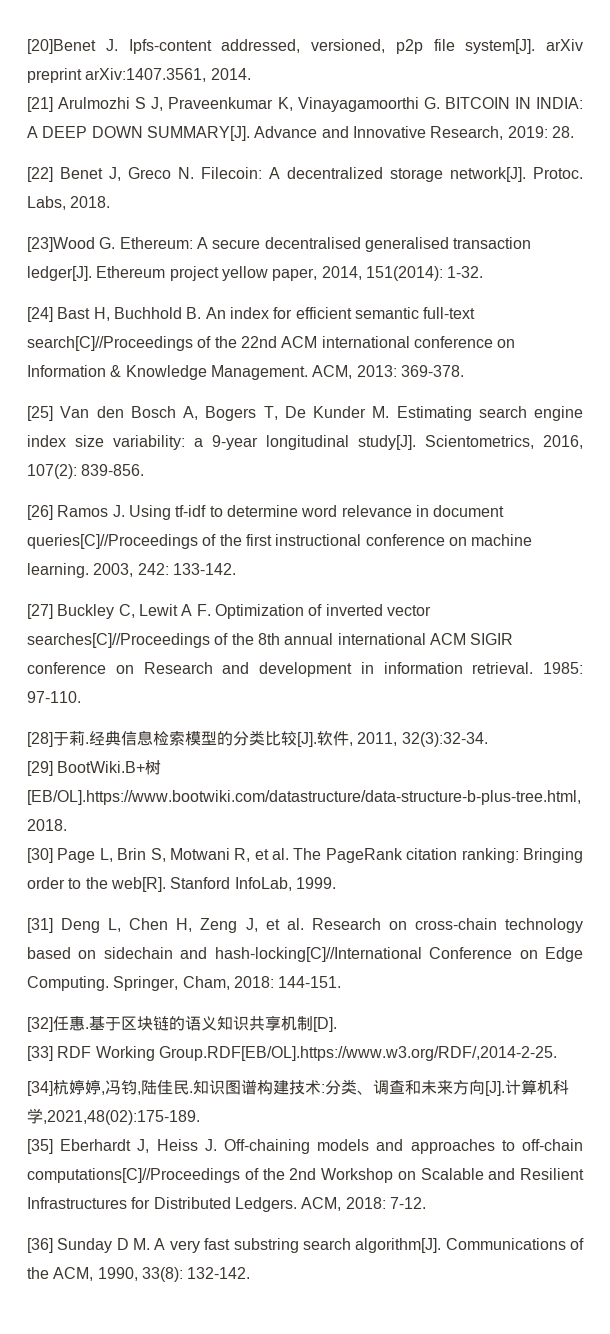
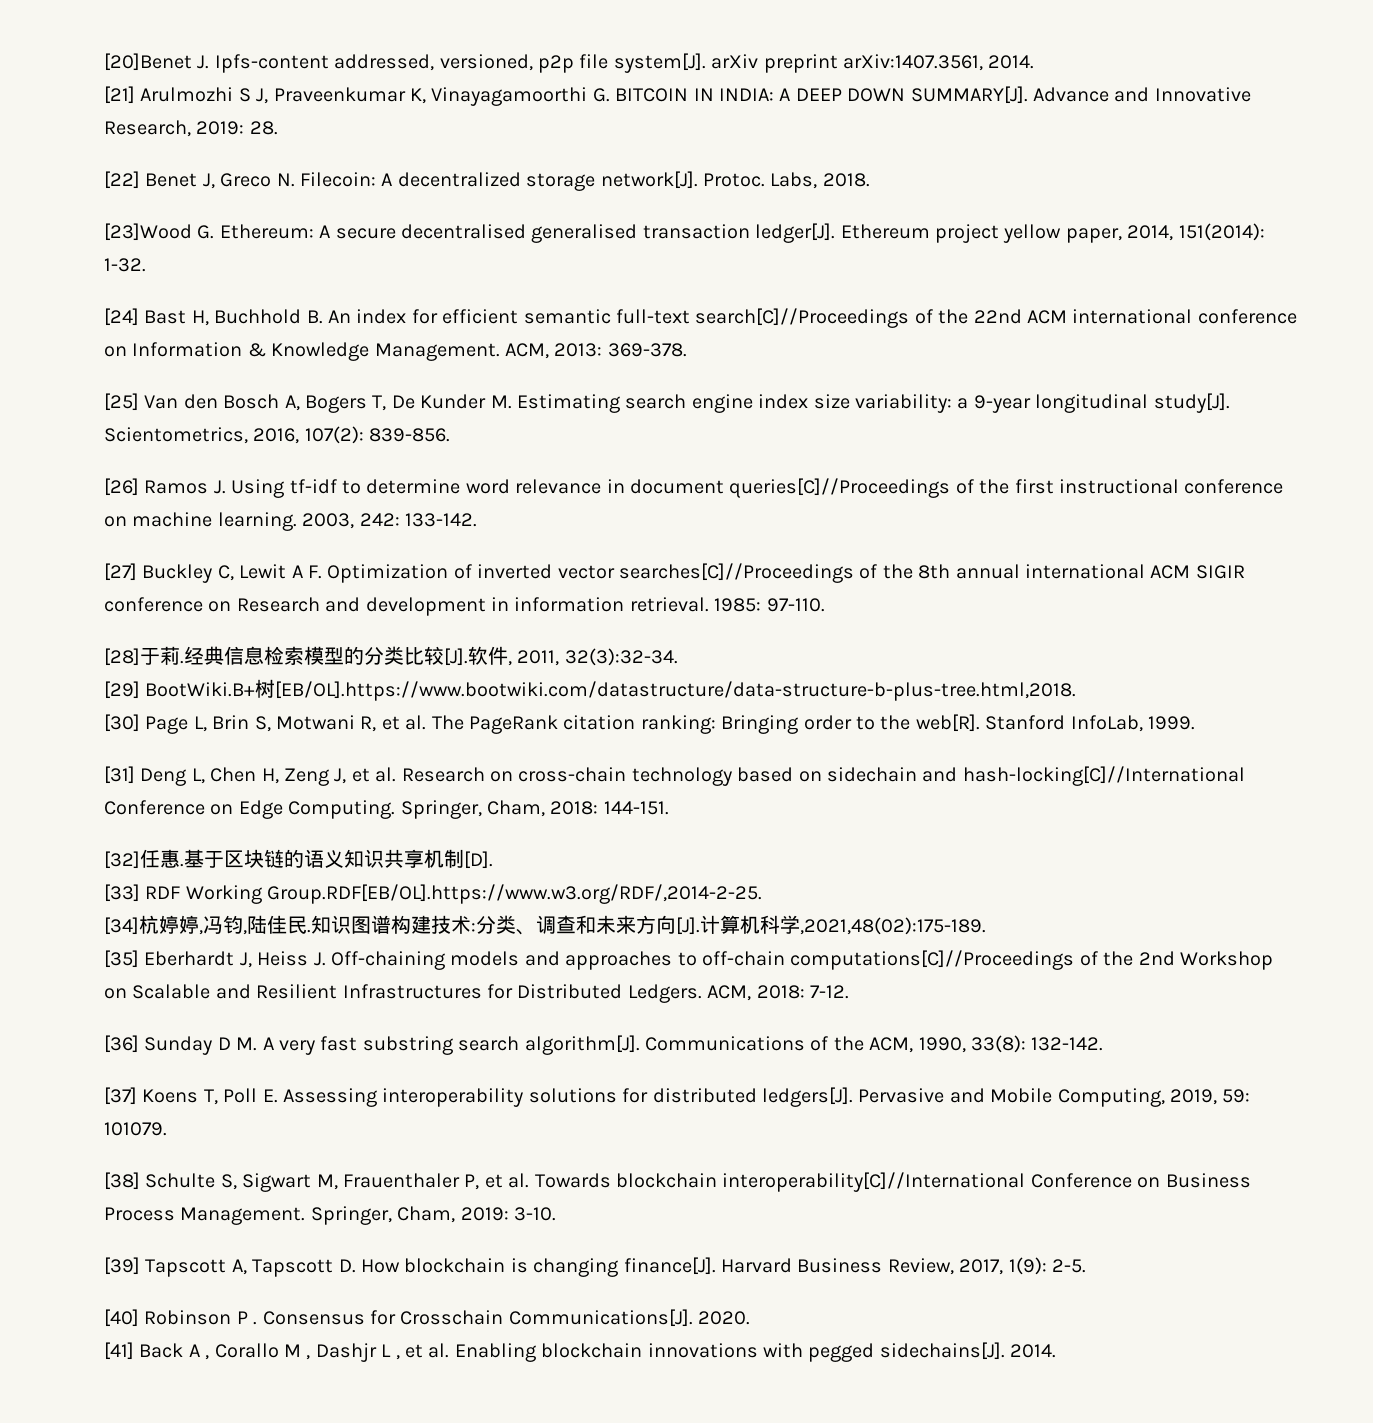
+ [37] Koens T, Poll E. Assessing interoperability solutions for distributed ledgers[J]. Pervasive and Mobile Computing, 2019, 59: 101079.
+ [38] Schulte S, Sigwart M, Frauenthaler P, et al. Towards blockchain interoperability[C]//International Conference on Business Process Management. Springer, Cham, 2019: 3-10.
+ [39] Tapscott A, Tapscott D. How blockchain is changing finance[J]. Harvard Business Review, 2017, 1(9): 2-5.
+ [40] Robinson P . Consensus for Crosschain Communications[J]. 2020.
+ [41] Back A , Corallo M , Dashjr L , et al. Enabling blockchain innovations with pegged sidechains[J]. 2014.

